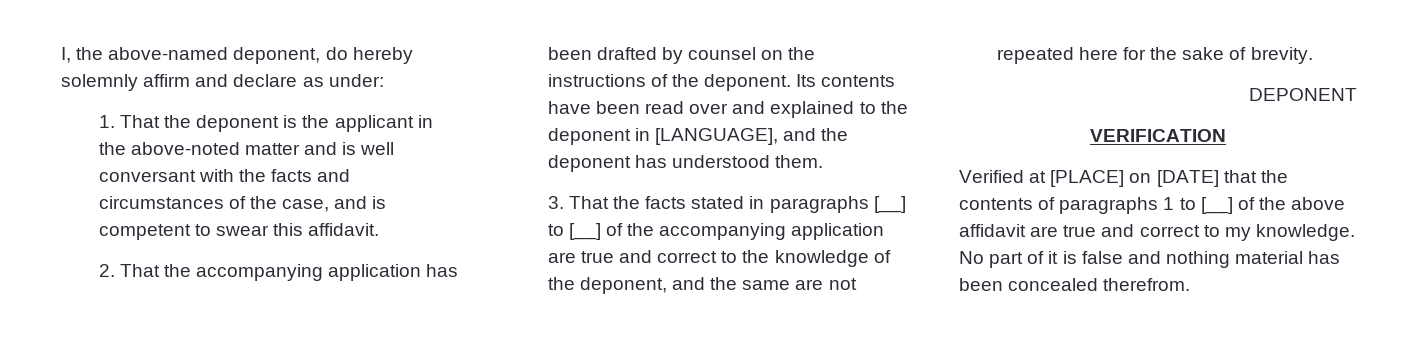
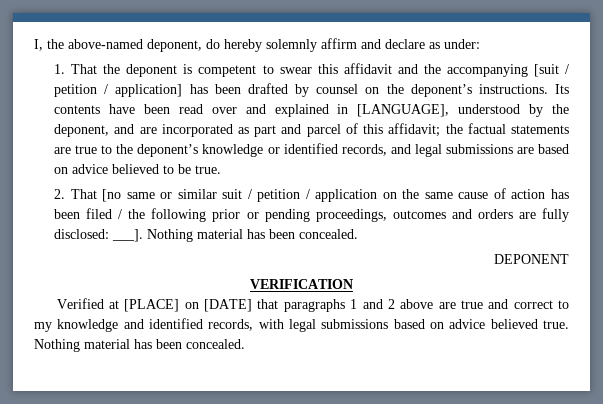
- 1. That the deponent is the applicant in the above-noted matter and is well conversant with the facts and circumstances of the case, and is competent to swear this affidavit.
- 2. That the accompanying application has been drafted by counsel on the instructions of the deponent.
+ 1. That the deponent is competent to swear this affidavit and the accompanying [suit / petition / application] has been drafted by counsel on the deponent’s instructions.
- Its contents have been read over and explained to the deponent in [LANGUAGE], and the deponent has understood them.
- 3. That the facts stated in paragraphs [__] to [__] of the accompanying application are true and correct to the knowledge of the deponent, and the same are not repeated here for the sake of brevity.
+ Its contents have been read over and explained in [LANGUAGE], understood by the deponent, and are incorporated as part and parcel of this affidavit; the factual statements are true to the deponent’s knowledge or identified records, and legal submissions are based on advice believed to be true.
+ 2. That [no same or similar suit / petition / application on the same cause of action has been filed / the following prior or pending proceedings, outcomes and orders are fully disclosed: ___]. Nothing material has been concealed.
- Verified at [PLACE] on [DATE] that the contents of paragraphs 1 to [__] of the above affidavit are true and correct to my knowledge. No part of it is false and nothing material has been concealed therefrom.
+ Verified at [PLACE] on [DATE] that paragraphs 1 and 2 above are true and correct to my knowledge and identified records, with legal submissions based on advice believed true. Nothing material has been concealed.

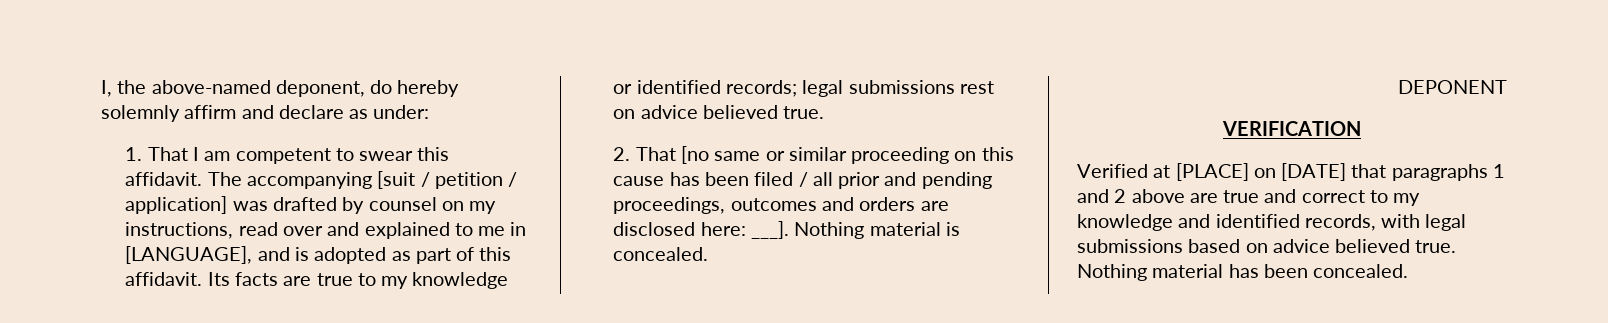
- 1. That the deponent is competent to swear this affidavit and the accompanying [suit / petition / application] has been drafted by counsel on the deponent’s instructions. Its contents have been read over and explained in [LANGUAGE], understood by the deponent, and are incorporated as part and parcel of this affidavit; the factual statements are true to the deponent’s knowledge or identified records, and legal submissions are based on advice believed to be true.
+ 1. That I am competent to swear this affidavit. The accompanying [suit / petition / application] was drafted by counsel on my instructions, read over and explained to me in [LANGUAGE], and is adopted as part of this affidavit. Its facts are true to my knowledge or identified records; legal submissions rest on advice believed true.
- 2. That [no same or similar suit / petition / application on the same cause of action has been filed / the following prior or pending proceedings, outcomes and orders are fully disclosed: ___]. Nothing material has been concealed.
+ 2. That [no same or similar proceeding on this cause has been filed / all prior and pending proceedings, outcomes and orders are disclosed here: ___]. Nothing material is concealed.

